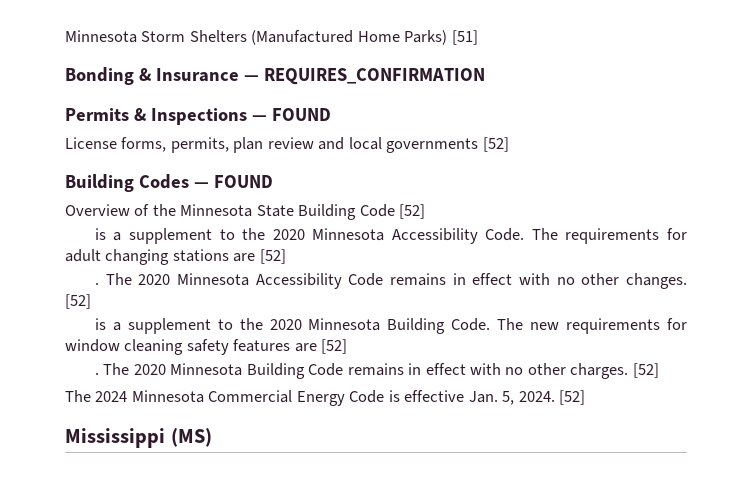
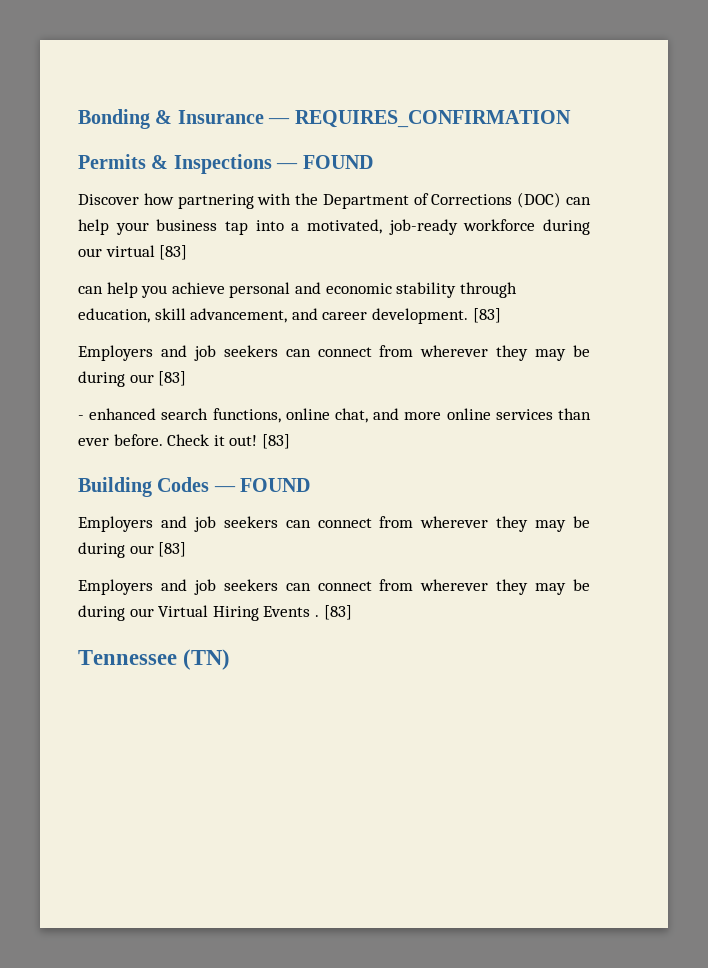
- Minnesota Storm Shelters (Manufactured Home Parks) [51]
- License forms, permits, plan review and local governments [52]
+ Discover how partnering with the Department of Corrections (DOC) can help your business tap into a motivated, job-ready workforce during our virtual [83]
+ can help you achieve personal and economic stability through education, skill advancement, and career development. [83]
+ Employers and job seekers can connect from wherever they may be during our [83]
+ - enhanced search functions, online chat, and more online services than ever before. Check it out! [83]
  Building Codes — FOUND
- Overview of the Minnesota State Building Code [52]
- is a supplement to the 2020 Minnesota Accessibility Code. The requirements for adult changing stations are [52]
- . The 2020 Minnesota Accessibility Code remains in effect with no other changes. [52]
- is a supplement to the 2020 Minnesota Building Code. The new requirements for window cleaning safety features are [52]
- . The 2020 Minnesota Building Code remains in effect with no other charges. [52]
- The 2024 Minnesota Commercial Energy Code is effective Jan. 5, 2024. [52]
- Mississippi (MS)
+ Employers and job seekers can connect from wherever they may be during our [83]
+ Employers and job seekers can connect from wherever they may be during our Virtual Hiring Events . [83]
+ Tennessee (TN)

